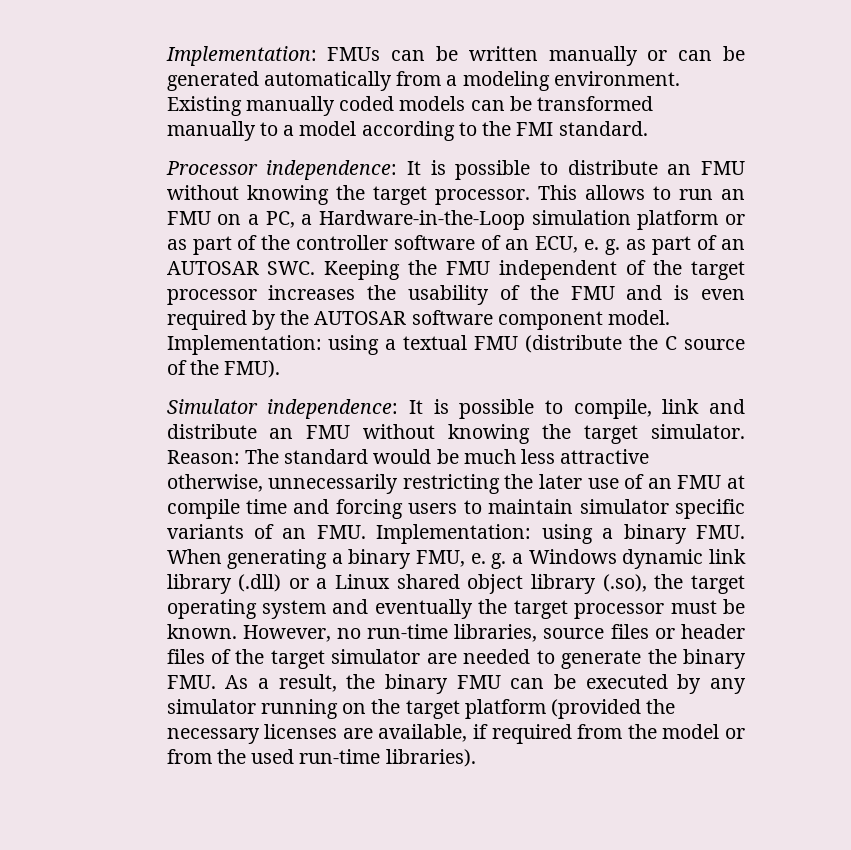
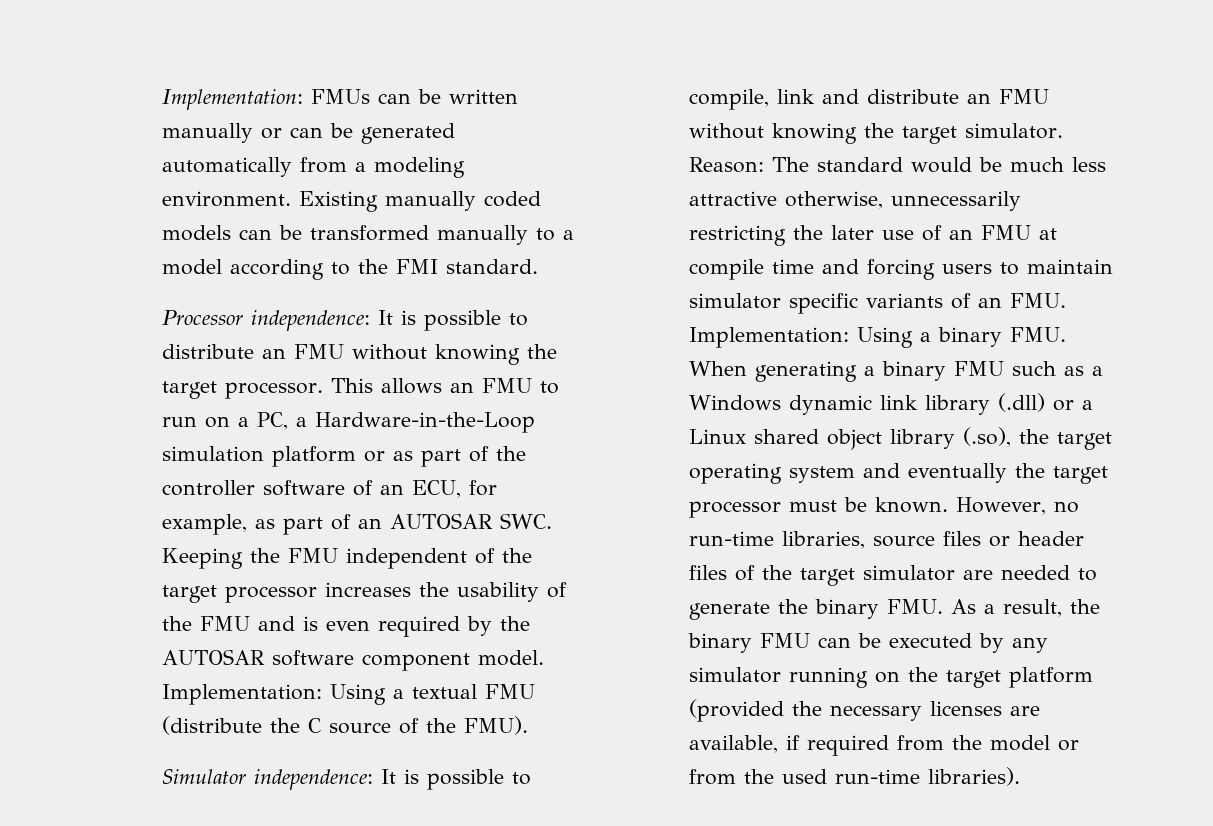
- This allows to run an FMU on a PC, a Hardware-in-the-Loop simulation platform or as part of the controller software of an ECU, e. g. as part of an AUTOSAR SWC. Keeping the FMU independent of the target processor increases the usability of the FMU and is even required by the AUTOSAR software component model.
+ This allows an FMU to run on a PC, a Hardware-in-the-Loop simulation platform or as part of the controller software of an ECU, for example, as part of an AUTOSAR SWC. Keeping the FMU independent of the target processor increases the usability of the FMU and is even required by the AUTOSAR software component model.
- Implementation: using a textual FMU (distribute the C source of the FMU).
+ Implementation: Using a textual FMU (distribute the C source of the FMU).
- using a binary FMU. When generating a binary FMU, e. g. a Windows dynamic link library (.dll) or a Linux shared object library (.so), the target operating system and eventually the target processor must be known.
+ Using a binary FMU. When generating a binary FMU such as a Windows dynamic link library (.dll) or a Linux shared object library (.so), the target operating system and eventually the target processor must be known.

